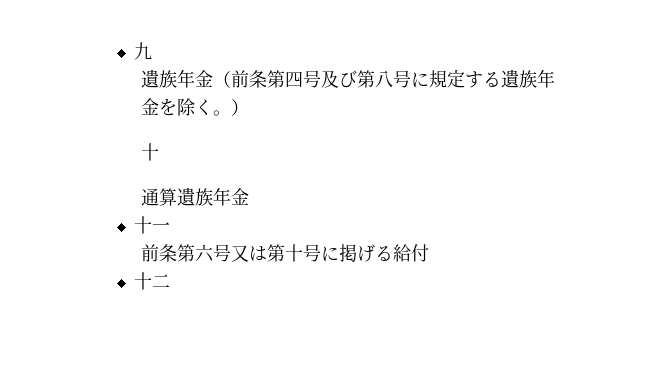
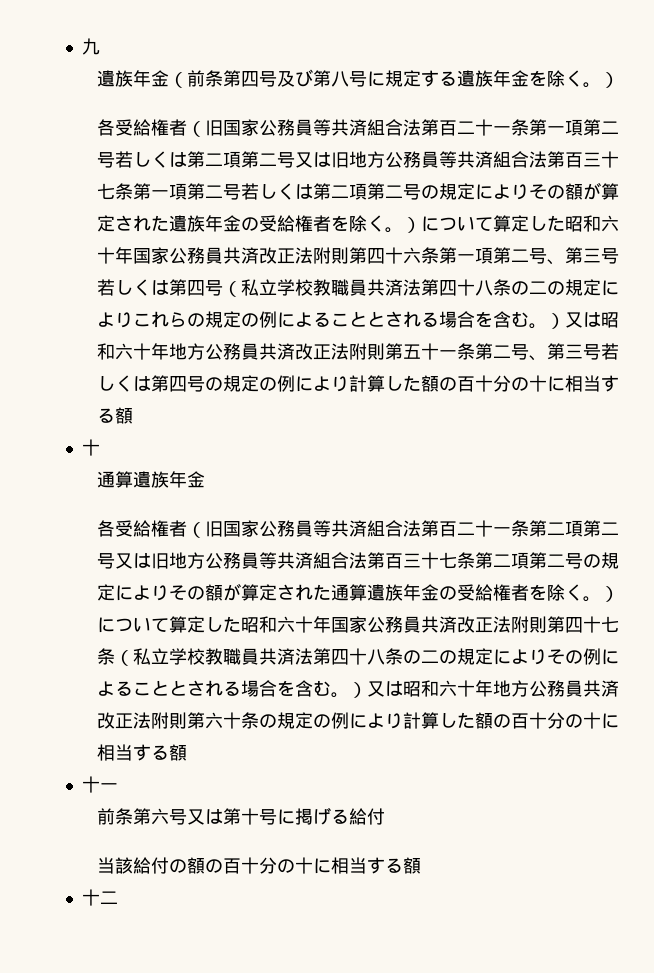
  遺族年金（前条第四号及び第八号に規定する遺族年金を除く。）
+ 各受給権者（旧国家公務員等共済組合法第百二十一条第一項第二号若しくは第二項第二号又は旧地方公務員等共済組合法第百三十七条第一項第二号若しくは第二項第二号の規定によりその額が算定された遺族年金の受給権者を除く。）について算定した昭和六十年国家公務員共済改正法附則第四十六条第一項第二号、第三号若しくは第四号（私立学校教職員共済法第四十八条の二の規定によりこれらの規定の例によることとされる場合を含む。）又は昭和六十年地方公務員共済改正法附則第五十一条第二号、第三号若しくは第四号の規定の例により計算した額の百十分の十に相当する額
  十
  通算遺族年金
+ 各受給権者（旧国家公務員等共済組合法第百二十一条第二項第二号又は旧地方公務員等共済組合法第百三十七条第二項第二号の規定によりその額が算定された通算遺族年金の受給権者を除く。）について算定した昭和六十年国家公務員共済改正法附則第四十七条（私立学校教職員共済法第四十八条の二の規定によりその例によることとされる場合を含む。）又は昭和六十年地方公務員共済改正法附則第六十条の規定の例により計算した額の百十分の十に相当する額
+ 当該給付の額の百十分の十に相当する額

